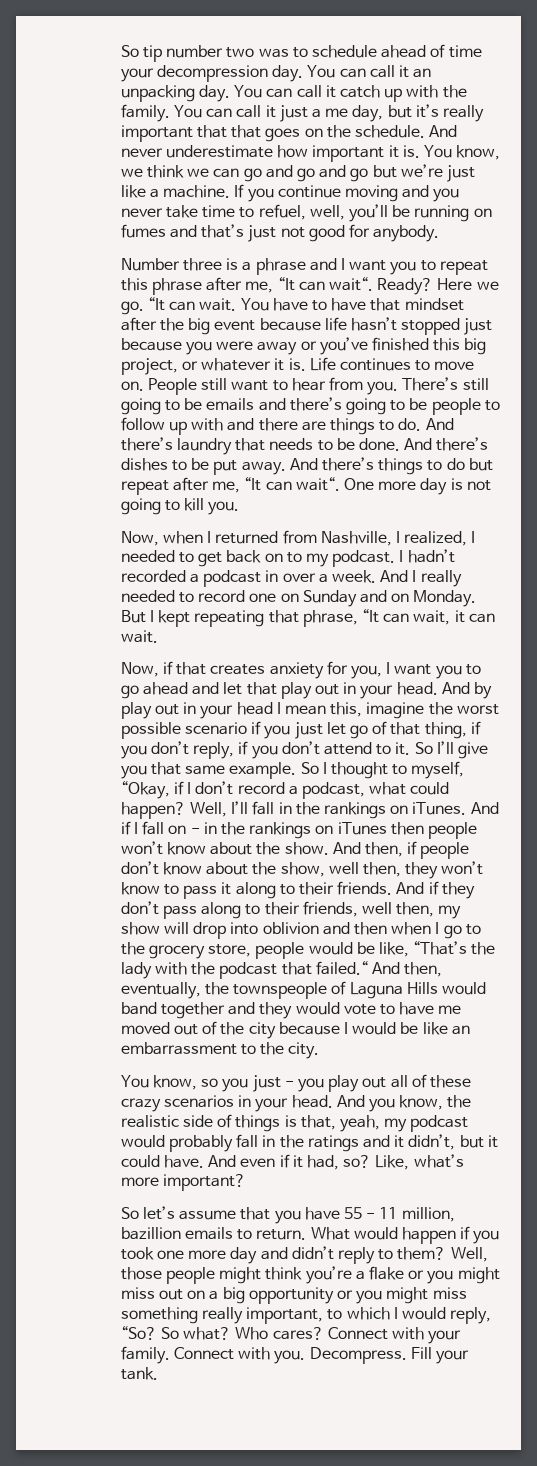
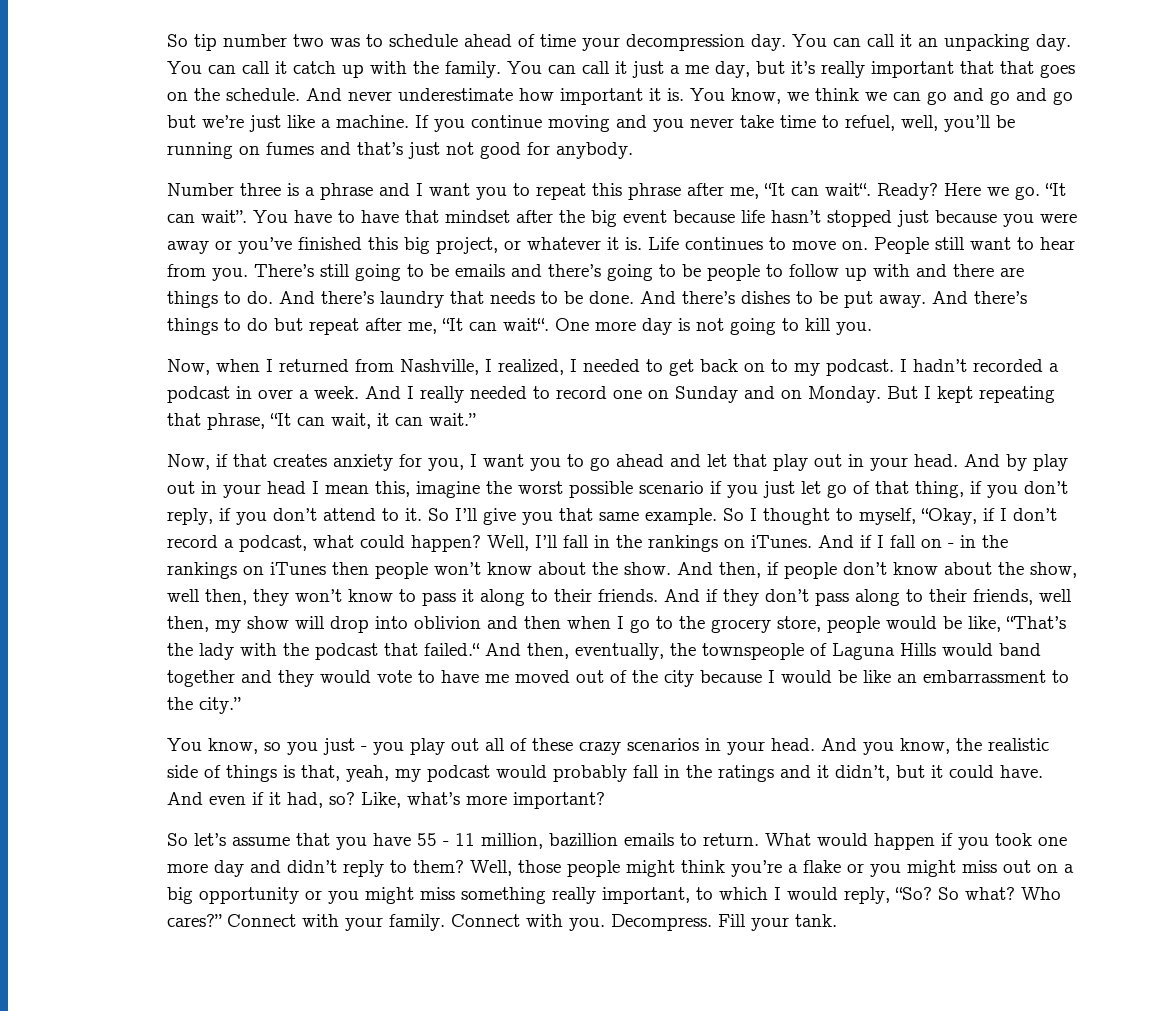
- Here we go. “It can wait.
+ Here we go. “It can wait”.
- But I kept repeating that phrase, “It can wait, it can wait.
+ But I kept repeating that phrase, “It can wait, it can wait.”
- And if they don’t pass along to their friends, well then, my show will drop into oblivion and then when I go to the grocery store, people would be like, “That’s the lady with the podcast that failed.“ And then, eventually, the townspeople of Laguna Hills would band together and they would vote to have me moved out of the city because I would be like an embarrassment to the city.
+ And if they don’t pass along to their friends, well then, my show will drop into oblivion and then when I go to the grocery store, people would be like, “That’s the lady with the podcast that failed.“ And then, eventually, the townspeople of Laguna Hills would band together and they would vote to have me moved out of the city because I would be like an embarrassment to the city.”
- Who cares?
+ Who cares?”

